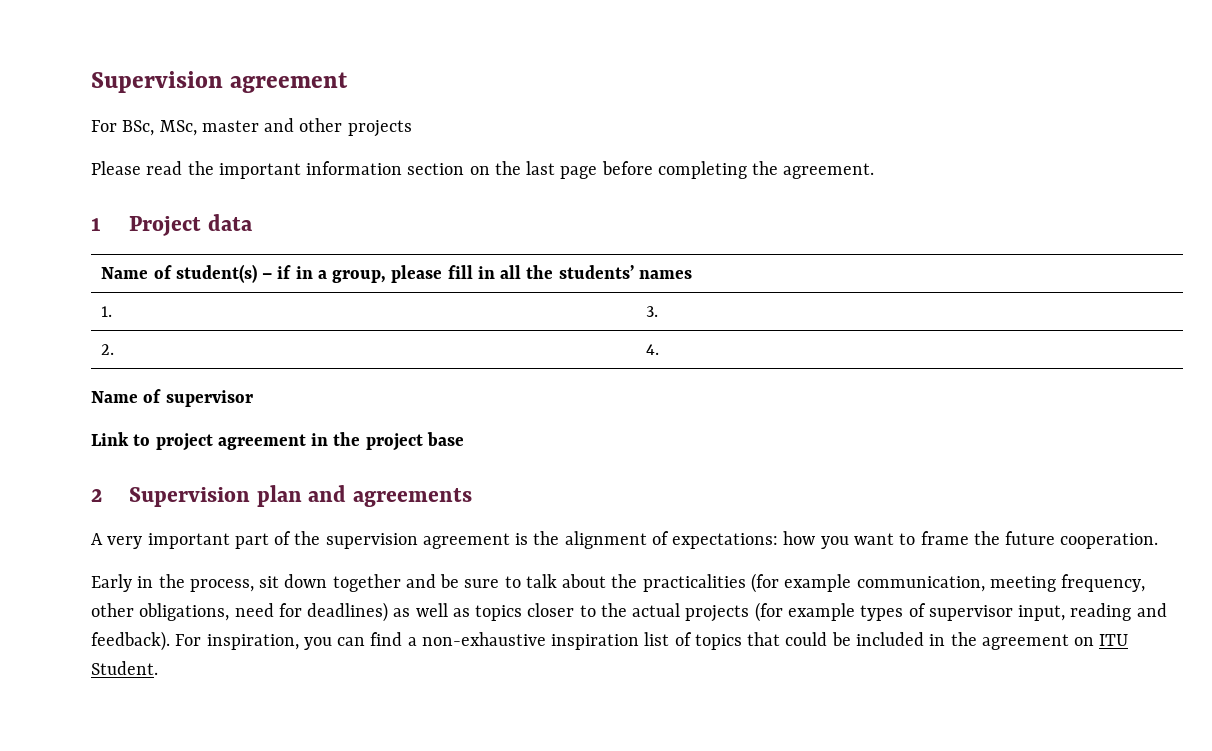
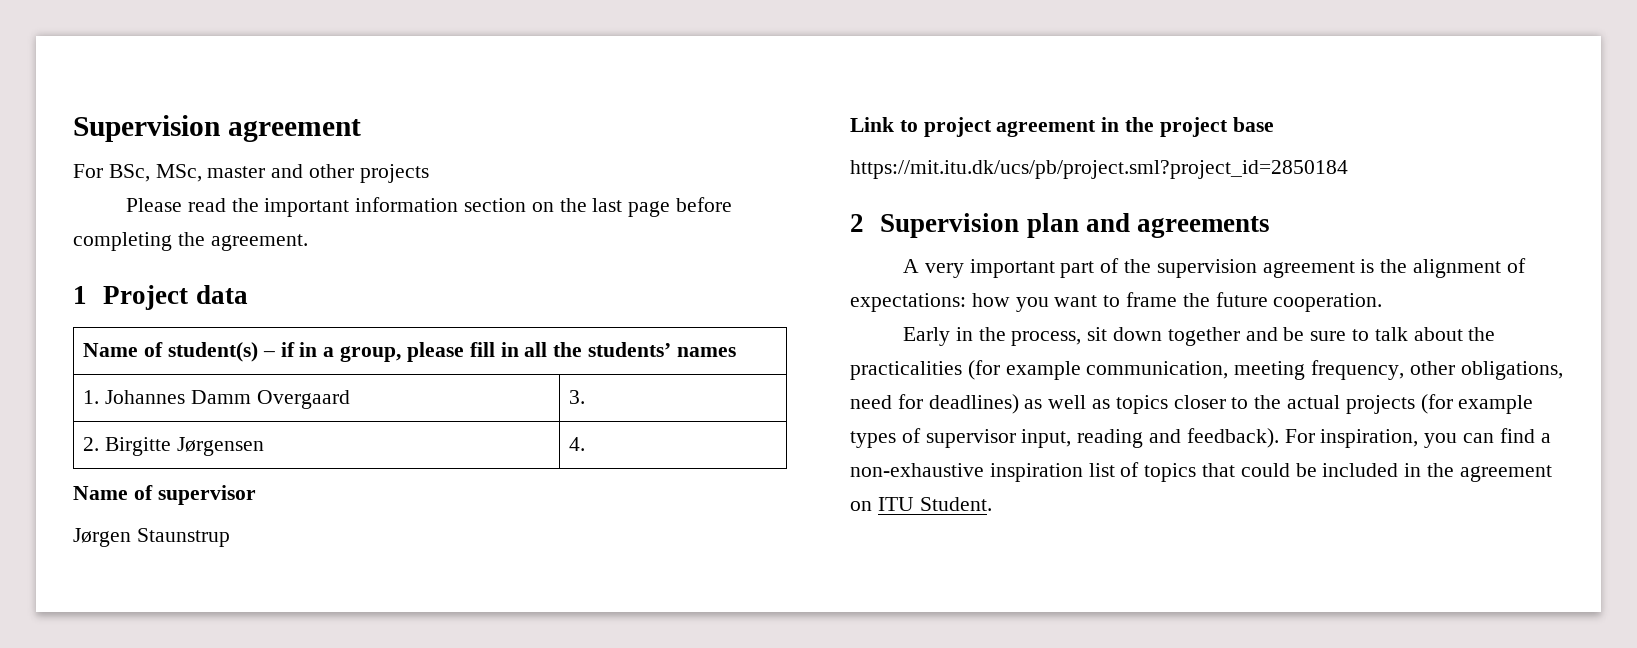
- 1. | 3.
+ 1. Johannes Damm Overgaard | 3.
- 2. | 4.
+ 2. Birgitte Jørgensen | 4.
+ Jørgen Staunstrup
+ https://mit.itu.dk/ucs/pb/project.sml?project_id=2850184

